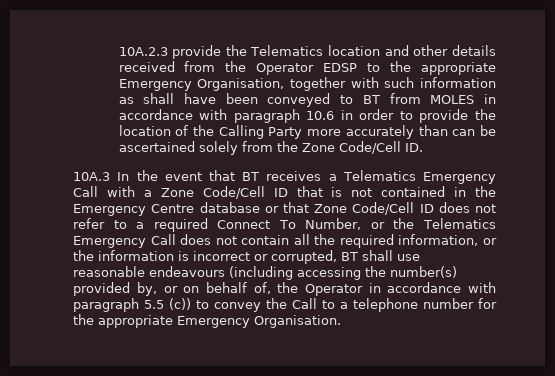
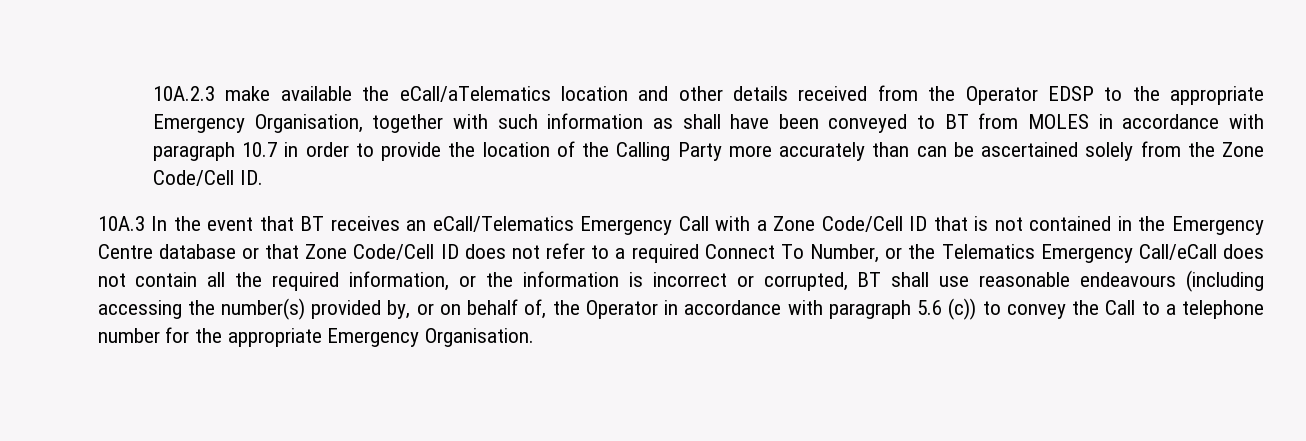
- 10A.2.3 provide the Telematics location and other details received from the Operator EDSP to the appropriate Emergency Organisation, together with such information as shall have been conveyed to BT from MOLES in accordance with paragraph 10.6 in order to provide the location of the Calling Party more accurately than can be ascertained solely from the Zone Code/Cell ID.
+ 10A.2.3 make available the eCall/aTelematics location and other details received from the Operator EDSP to the appropriate Emergency Organisation, together with such information as shall have been conveyed to BT from MOLES in accordance with paragraph 10.7 in order to provide the location of the Calling Party more accurately than can be ascertained solely from the Zone Code/Cell ID.
- 10A.3 In the event that BT receives a Telematics Emergency Call with a Zone Code/Cell ID that is not contained in the Emergency Centre database or that Zone Code/Cell ID does not refer to a required Connect To Number, or the Telematics Emergency Call does not contain all the required information, or the information is incorrect or corrupted, BT shall use reasonable endeavours (including accessing the number(s) provided by, or on behalf of, the Operator in accordance with paragraph 5.5 (c)) to convey the Call to a telephone number for the appropriate Emergency Organisation.
+ 10A.3 In the event that BT receives an eCall/Telematics Emergency Call with a Zone Code/Cell ID that is not contained in the Emergency Centre database or that Zone Code/Cell ID does not refer to a required Connect To Number, or the Telematics Emergency Call/eCall does not contain all the required information, or the information is incorrect or corrupted, BT shall use reasonable endeavours (including accessing the number(s) provided by, or on behalf of, the Operator in accordance with paragraph 5.6 (c)) to convey the Call to a telephone number for the appropriate Emergency Organisation.

